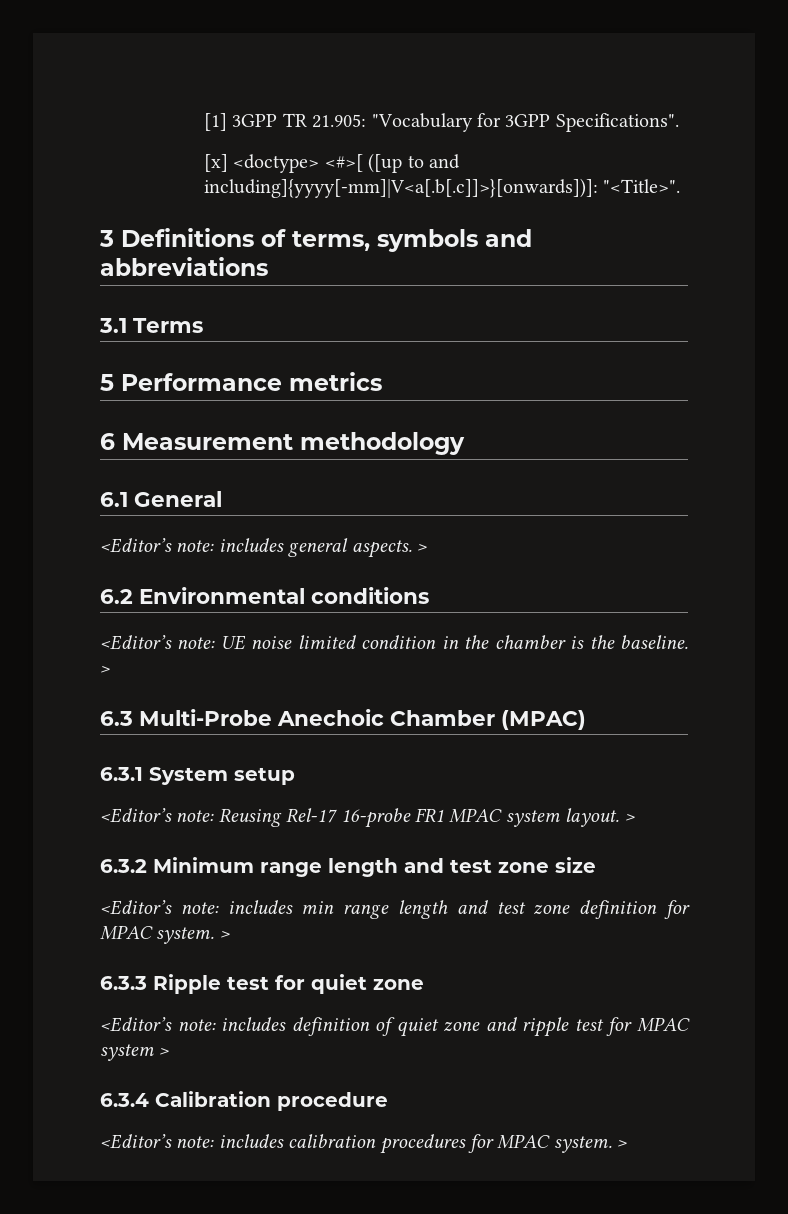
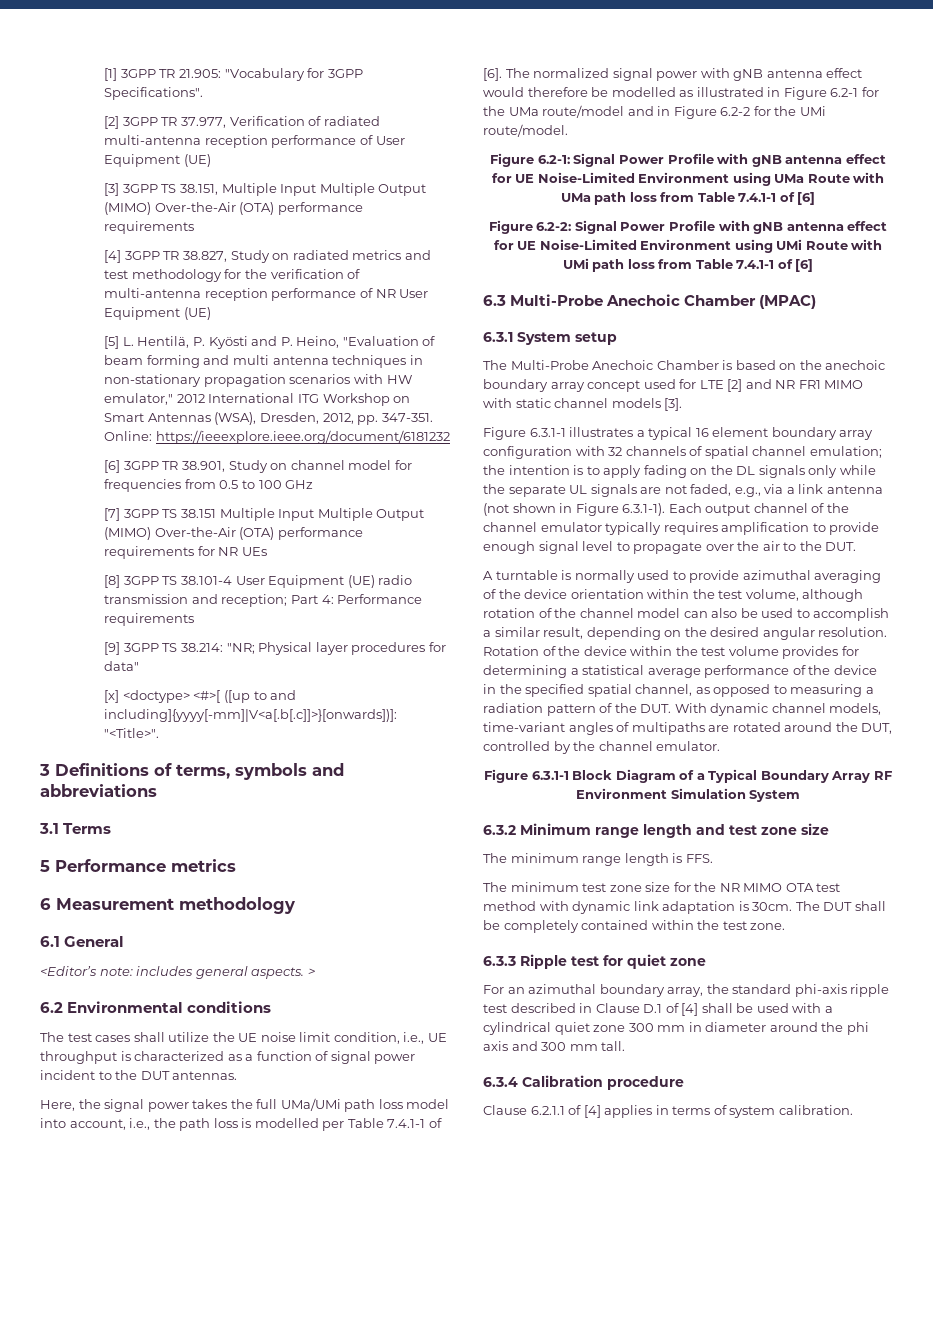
+ [2] 3GPP TR 37.977, Verification of radiated multi-antenna reception performance of User Equipment (UE)
+ [3] 3GPP TS 38.151, Multiple Input Multiple Output (MIMO) Over-the-Air (OTA) performance requirements
+ [4] 3GPP TR 38.827, Study on radiated metrics and test methodology for the verification of multi-antenna reception performance of NR User Equipment (UE)
+ [5] L. Hentilä, P. Kyösti and P. Heino, "Evaluation of beam forming and multi antenna techniques in non-stationary propagation scenarios with HW emulator," 2012 International ITG Workshop on Smart Antennas (WSA), Dresden, 2012, pp. 347-351. Online: https://ieeexplore.ieee.org/document/6181232
+ [6] 3GPP TR 38.901, Study on channel model for frequencies from 0.5 to 100 GHz
+ [7] 3GPP TS 38.151 Multiple Input Multiple Output (MIMO) Over-the-Air (OTA) performance requirements for NR UEs
+ [8] 3GPP TS 38.101-4 User Equipment (UE) radio transmission and reception; Part 4: Performance requirements
+ [9] 3GPP TS 38.214: "NR; Physical layer procedures for data"
- <Editor’s note: UE noise limited condition in the chamber is the baseline. >
+ The test cases shall utilize the UE noise limit condition, i.e., UE throughput is characterized as a function of signal power incident to the DUT antennas.
+ Here, the signal power takes the full UMa/UMi path loss model into account, i.e., the path loss is modelled per Table 7.4.1-1 of [6]. The normalized signal power with gNB antenna effect would therefore be modelled as illustrated in Figure 6.2-1 for the UMa route/model and in Figure 6.2-2 for the UMi route/model.
+ Figure 6.2-1: Signal Power Profile with gNB antenna effect for UE Noise-Limited Environment using UMa Route with UMa path loss from Table 7.4.1-1 of [6]
+ Figure 6.2-2: Signal Power Profile with gNB antenna effect for UE Noise-Limited Environment using UMi Route with UMi path loss from Table 7.4.1-1 of [6]
- <Editor’s note: Reusing Rel-17 16-probe FR1 MPAC system layout. >
+ The Multi-Probe Anechoic Chamber is based on the anechoic boundary array concept used for LTE [2] and NR FR1 MIMO with static channel models [3].
+ Figure 6.3.1-1 illustrates a typical 16 element boundary array configuration with 32 channels of spatial channel emulation; the intention is to apply fading on the DL signals only while the separate UL signals are not faded, e.g., via a link antenna (not shown in Figure 6.3.1-1). Each output channel of the channel emulator typically requires amplification to provide enough signal level to propagate over the air to the DUT.
+ A turntable is normally used to provide azimuthal averaging of the device orientation within the test volume, although rotation of the channel model can also be used to accomplish a similar result, depending on the desired angular resolution. Rotation of the device within the test volume provides for determining a statistical average performance of the device in the specified spatial channel, as opposed to measuring a radiation pattern of the DUT. With dynamic channel models, time-variant angles of multipaths are rotated around the DUT, controlled by the channel emulator.
+ Figure 6.3.1-1 Block Diagram of a Typical Boundary Array RF Environment Simulation System
- <Editor’s note: includes min range length and test zone definition for MPAC system. >
+ The minimum range length is FFS.
+ The minimum test zone size for the NR MIMO OTA test method with dynamic link adaptation is 30cm. The DUT shall be completely contained within the test zone.
- <Editor’s note: includes definition of quiet zone and ripple test for MPAC system >
+ For an azimuthal boundary array, the standard phi-axis ripple test described in Clause D.1 of [4] shall be used with a cylindrical quiet zone 300 mm in diameter around the phi axis and 300 mm tall.
  6.3.4 Calibration procedure
- <Editor’s note: includes calibration procedures for MPAC system. >
+ Clause 6.2.1.1 of [4] applies in terms of system calibration.

